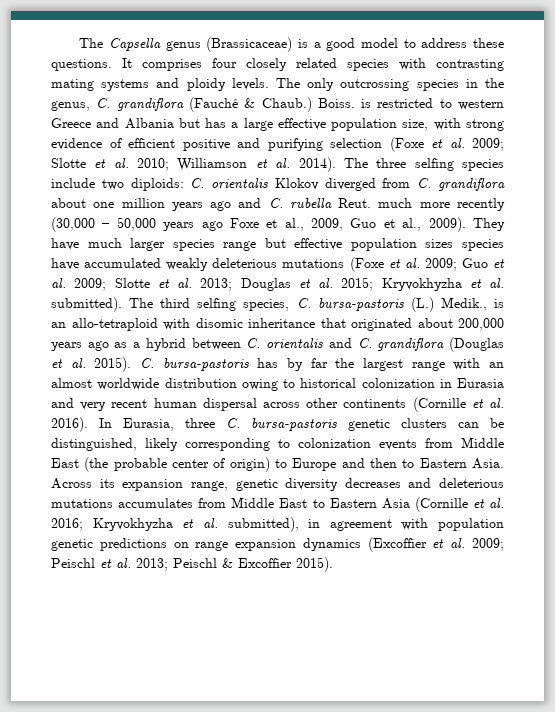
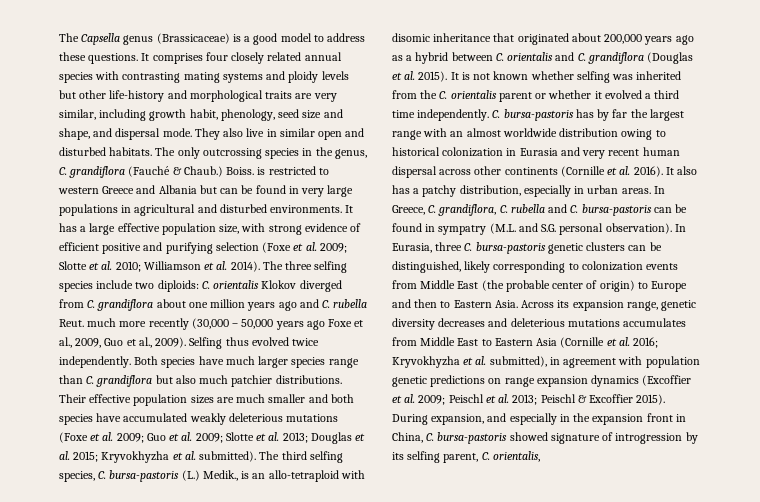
- It comprises four closely related species with contrasting mating systems and ploidy levels.
+ It comprises four closely related annual species with contrasting mating systems and ploidy levels but other life-history and morphological traits are very similar, including growth habit, phenology, seed size and shape, and dispersal mode. They also live in similar open and disturbed habitats.
- Boiss. is restricted to western Greece and Albania but has a large effective population size, with strong evidence of efficient positive and purifying selection (Foxe et al. 2009; Slotte et al. 2010; Williamson et al. 2014).
+ Boiss. is restricted to western Greece and Albania but can be found in very large populations in agricultural and disturbed environments. It has a large effective population size, with strong evidence of efficient positive and purifying selection (Foxe et al. 2009; Slotte et al. 2010; Williamson et al. 2014).
- They have much larger species range but effective population sizes species have accumulated weakly deleterious mutations (Foxe et al. 2009; Guo et al. 2009; Slotte et al. 2013; Douglas et al. 2015; Kryvokhyzha et al. submitted).
+ Selfing thus evolved twice independently. Both species have much larger species range than C. grandiflora but also much patchier distributions. Their effective population sizes are much smaller and both species have accumulated weakly deleterious mutations (Foxe et al. 2009; Guo et al. 2009; Slotte et al. 2013; Douglas et al. 2015; Kryvokhyzha et al. submitted).
+ It is not known whether selfing was inherited from the C. orientalis parent or whether it evolved a third time independently.
+ It also has a patchy distribution, especially in urban areas. In Greece, C. grandiflora, C. rubella and C. bursa-pastoris can be found in sympatry (M.L. and S.G. personal observation).
+ During expansion, and especially in the expansion front in China, C. bursa-pastoris showed signature of introgression by its selfing parent, C. orientalis,

